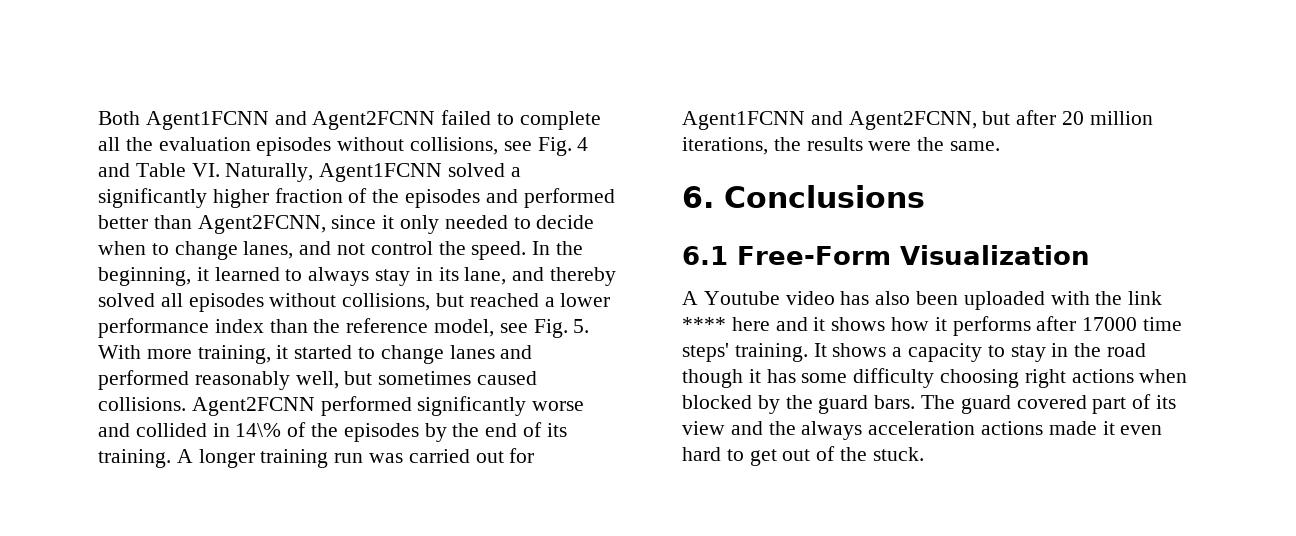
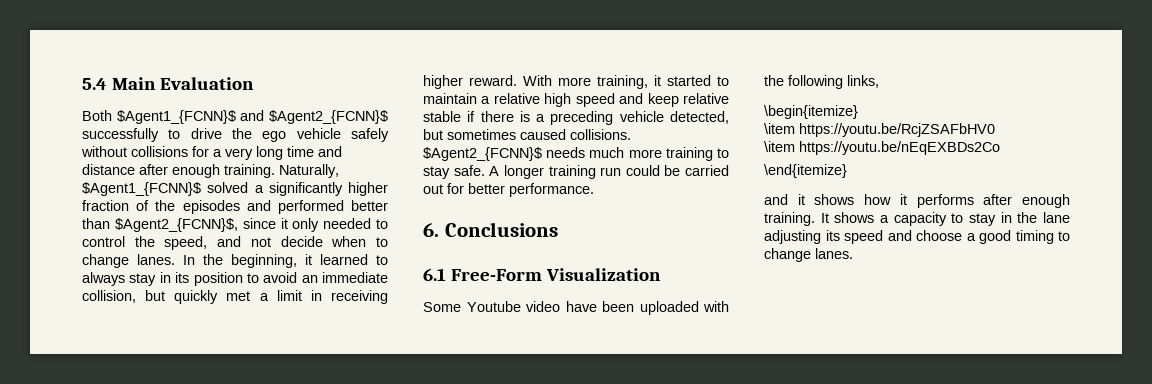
- Both Agent1FCNN and Agent2FCNN failed to complete all the evaluation episodes without collisions, see Fig. 4 and Table VI. Naturally, Agent1FCNN solved a significantly higher fraction of the episodes and performed better than Agent2FCNN, since it only needed to decide when to change lanes, and not control the speed.
+ 5.4 Main Evaluation
+ Both $Agent1_{FCNN}$ and $Agent2_{FCNN}$ successfully to drive the ego vehicle safely without collisions for a very long time and distance after enough training. Naturally, $Agent1_{FCNN}$ solved a significantly higher fraction of the episodes and performed better than $Agent2_{FCNN}$, since it only needed to control the speed, and not decide when to change lanes.
- In the beginning, it learned to always stay in its lane, and thereby solved all episodes without collisions, but reached a lower performance index than the reference model, see Fig. 5. With more training, it started to change lanes and performed reasonably well, but sometimes caused collisions. Agent2FCNN performed significantly worse and collided in 14\% of the episodes by the end of its training.
+ In the beginning, it learned to always stay in its position to avoid an immediate collision, but quickly met a limit in receiving higher reward. With more training, it started to maintain a relative high speed and keep relative stable if there is a preceding vehicle detected, but sometimes caused collisions. $Agent2_{FCNN}$ needs much more training to stay safe.
- A longer training run was carried out for Agent1FCNN and Agent2FCNN, but after 20 million iterations, the results were the same.
+ A longer training run could be carried out for better performance.
- A Youtube video has also been uploaded with the link **** here and it shows how it performs after 17000 time steps' training.
+ Some Youtube video have been uploaded with the following links,
+ \begin{itemize}
+ \item https://youtu.be/RcjZSAFbHV0
+ \item https://youtu.be/nEqEXBDs2Co
+ \end{itemize}
+ and it shows how it performs after enough training.
- It shows a capacity to stay in the road though it has some difficulty choosing right actions when blocked by the guard bars. The guard covered part of its view and the always acceleration actions made it even hard to get out of the stuck.
+ It shows a capacity to stay in the lane adjusting its speed and choose a good timing to change lanes.

